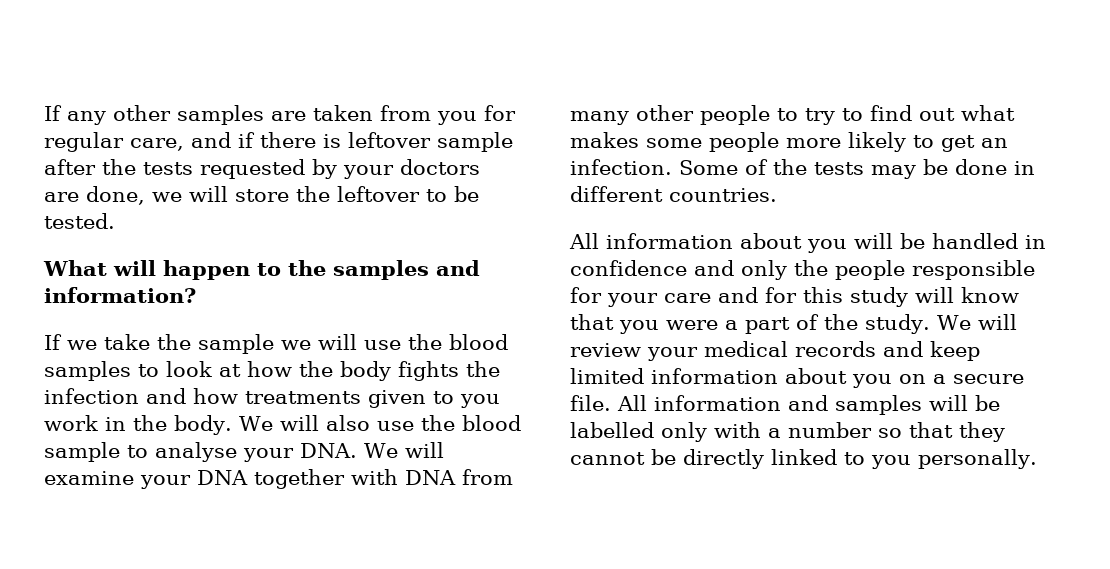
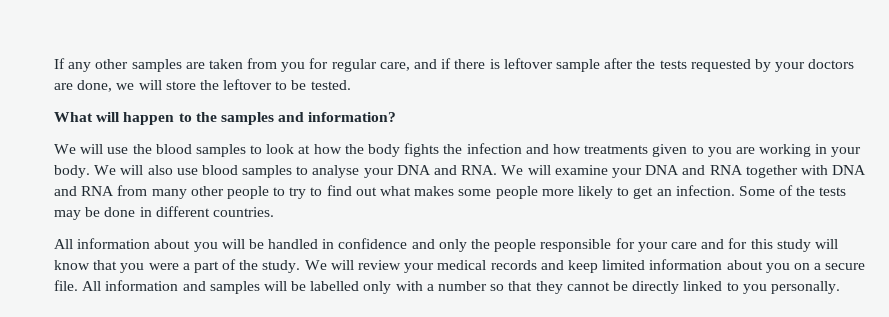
- If we take the sample we will use the blood samples to look at how the body fights the infection and how treatments given to you work in the body.
+ We will use the blood samples to look at how the body fights the infection and how treatments given to you are working in your body.
- We will also use the blood sample to analyse your DNA. We will examine your DNA together with DNA from many other people to try to find out what makes some people more likely to get an infection.
+ We will also use blood samples to analyse your DNA and RNA. We will examine your DNA and RNA together with DNA and RNA from many other people to try to find out what makes some people more likely to get an infection.

